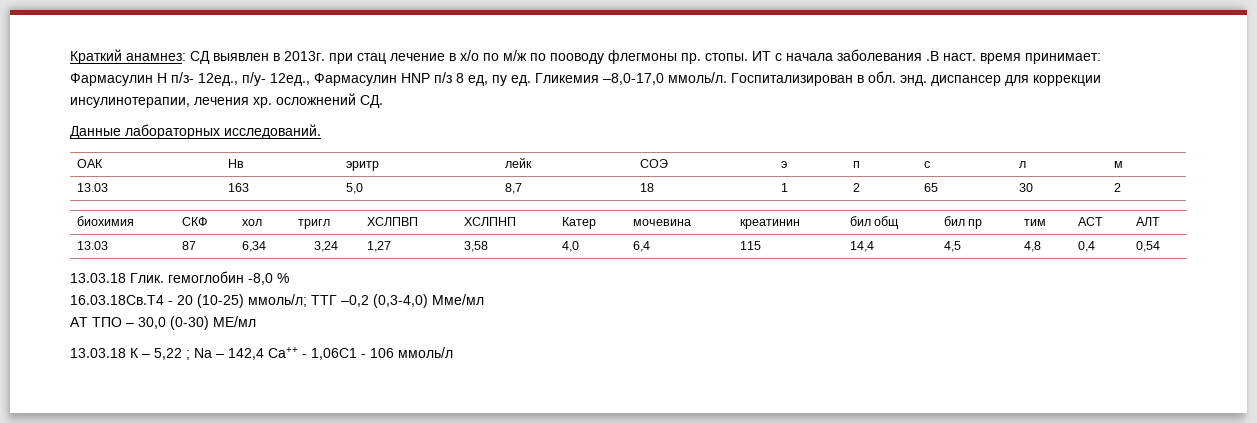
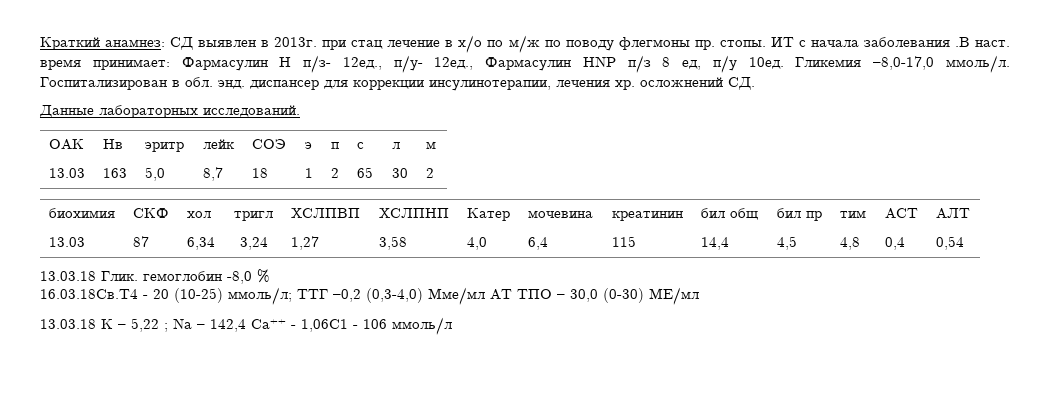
- Краткий анамнез: СД выявлен в 2013г. при стац лечение в х/о по м/ж по пооводу флегмоны пр. стопы.
+ Краткий анамнез: СД выявлен в 2013г. при стац лечение в х/о по м/ж по поводу флегмоны пр. стопы.
- ИТ с начала заболевания .В наст. время принимает: Фармасулин Н п/з- 12ед., п/у- 12ед., Фармасулин НNP п/з 8 ед, пу ед.
+ ИТ с начала заболевания .В наст. время принимает: Фармасулин Н п/з- 12ед., п/у- 12ед., Фармасулин НNP п/з 8 ед, п/у 10ед.
- 16.03.18Св.Т4 - 20 (10-25) ммоль/л; ТТГ –0,2 (0,3-4,0) Мме/мл
- АТ ТПО – 30,0 (0-30) МЕ/мл
+ 16.03.18Св.Т4 - 20 (10-25) ммоль/л; ТТГ –0,2 (0,3-4,0) Мме/мл АТ ТПО – 30,0 (0-30) МЕ/мл

